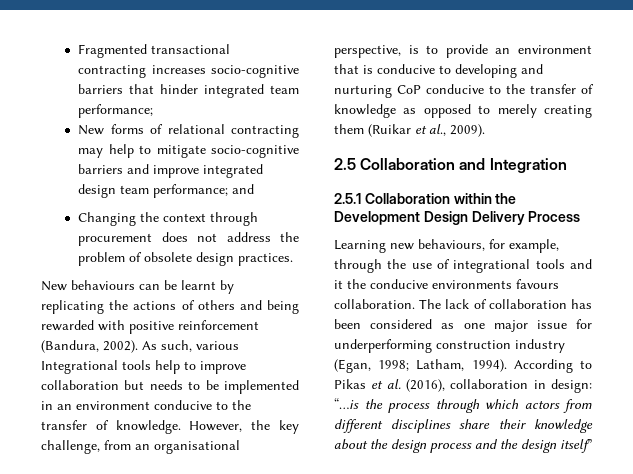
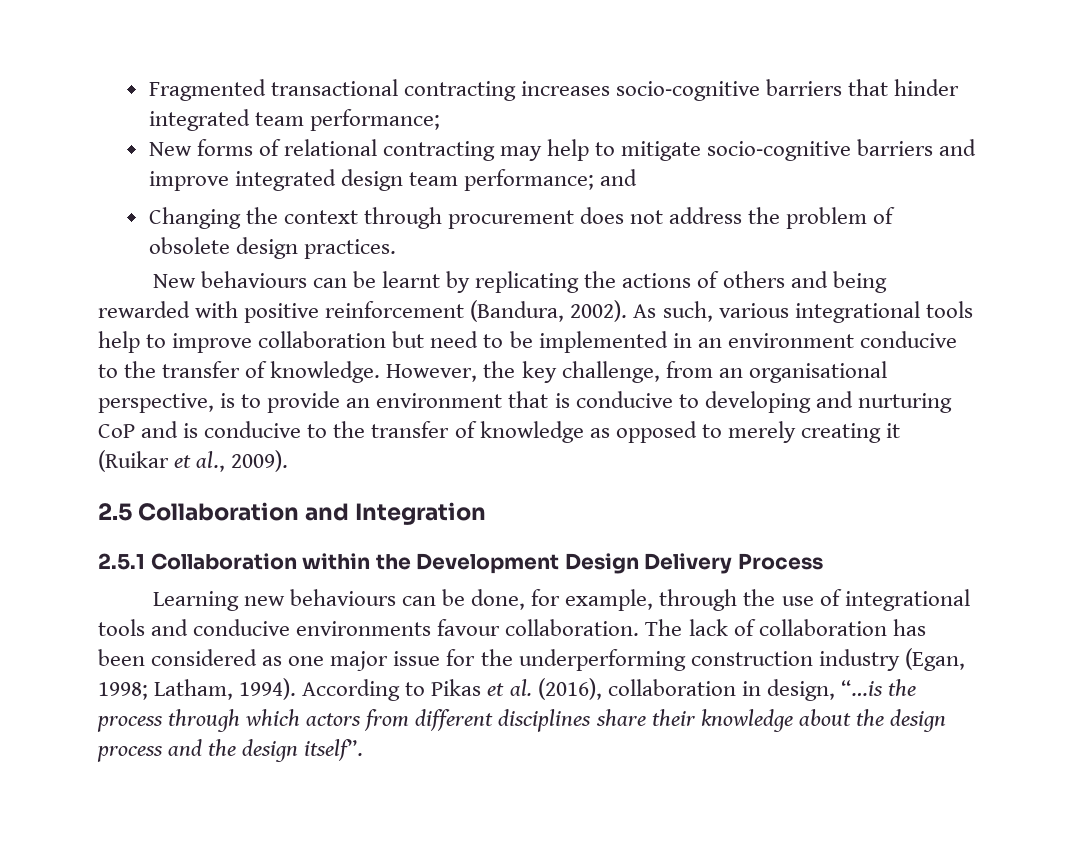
- As such, various Integrational tools help to improve collaboration but needs to be implemented in an environment conducive to the transfer of knowledge.
+ As such, various integrational tools help to improve collaboration but need to be implemented in an environment conducive to the transfer of knowledge.
- However, the key challenge, from an organisational perspective, is to provide an environment that is conducive to developing and nurturing CoP conducive to the transfer of knowledge as opposed to merely creating them (Ruikar et al., 2009).
+ However, the key challenge, from an organisational perspective, is to provide an environment that is conducive to developing and nurturing CoP and is conducive to the transfer of knowledge as opposed to merely creating it (Ruikar et al., 2009).
- Learning new behaviours, for example, through the use of integrational tools and it the conducive environments favours collaboration.
+ Learning new behaviours can be done, for example, through the use of integrational tools and conducive environments favour collaboration.
- The lack of collaboration has been considered as one major issue for underperforming construction industry (Egan, 1998; Latham, 1994).
+ The lack of collaboration has been considered as one major issue for the underperforming construction industry (Egan, 1998; Latham, 1994).
- According to Pikas et al. (2016), collaboration in design: “…is the process through which actors from different disciplines share their knowledge about the design process and the design itself”
+ According to Pikas et al. (2016), collaboration in design, “…is the process through which actors from different disciplines share their knowledge about the design process and the design itself”.

